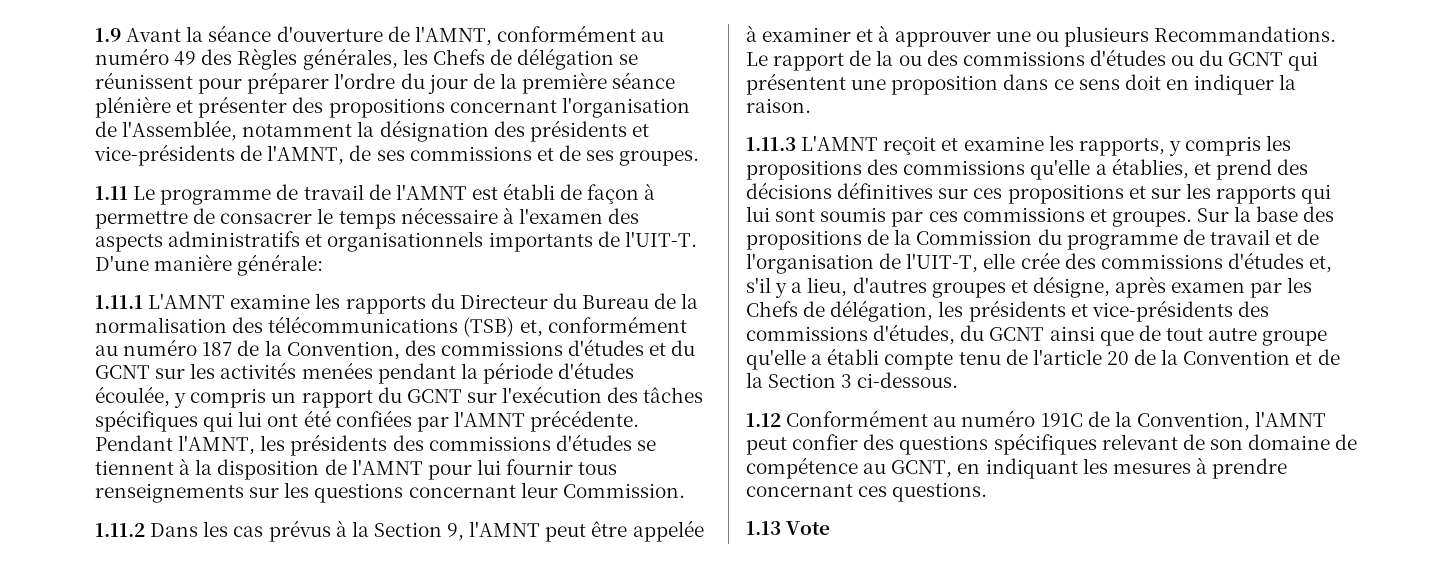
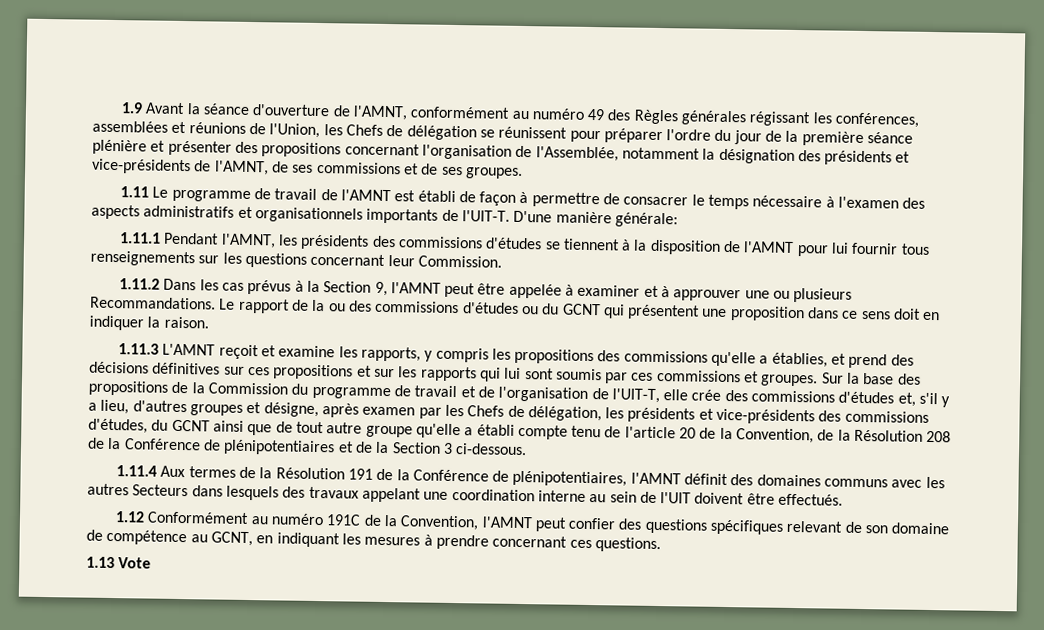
- 1.9 Avant la séance d'ouverture de l'AMNT, conformément au numéro 49 des Règles générales, les Chefs de délégation se réunissent pour préparer l'ordre du jour de la première séance plénière et présenter des propositions concernant l'organisation de l'Assemblée, notamment la désignation des présidents et vice-présidents de l'AMNT, de ses commissions et de ses groupes.
+ 1.9 Avant la séance d'ouverture de l'AMNT, conformément au numéro 49 des Règles générales régissant les conférences, assemblées et réunions de l'Union, les Chefs de délégation se réunissent pour préparer l'ordre du jour de la première séance plénière et présenter des propositions concernant l'organisation de l'Assemblée, notamment la désignation des présidents et vice-présidents de l'AMNT, de ses commissions et de ses groupes.
- 1.11.1 L'AMNT examine les rapports du Directeur du Bureau de la normalisation des télécommunications (TSB) et, conformément au numéro 187 de la Convention, des commissions d'études et du GCNT sur les activités menées pendant la période d'études écoulée, y compris un rapport du GCNT sur l'exécution des tâches spécifiques qui lui ont été confiées par l'AMNT précédente. Pendant l'AMNT, les présidents des commissions d'études se tiennent à la disposition de l'AMNT pour lui fournir tous renseignements sur les questions concernant leur Commission.
+ 1.11.1 Pendant l'AMNT, les présidents des commissions d'études se tiennent à la disposition de l'AMNT pour lui fournir tous renseignements sur les questions concernant leur Commission.
- Sur la base des propositions de la Commission du programme de travail et de l'organisation de l'UIT-T, elle crée des commissions d'études et, s'il y a lieu, d'autres groupes et désigne, après examen par les Chefs de délégation, les présidents et vice-présidents des commissions d'études, du GCNT ainsi que de tout autre groupe qu'elle a établi compte tenu de l'article 20 de la Convention et de la Section 3 ci-dessous.
+ Sur la base des propositions de la Commission du programme de travail et de l'organisation de l'UIT-T, elle crée des commissions d'études et, s'il y a lieu, d'autres groupes et désigne, après examen par les Chefs de délégation, les présidents et vice-présidents des commissions d'études, du GCNT ainsi que de tout autre groupe qu'elle a établi compte tenu de l'article 20 de la Convention, de la Résolution 208 de la Conférence de plénipotentiaires et de la Section 3 ci-dessous.
+ 1.11.4 Aux termes de la Résolution 191 de la Conférence de plénipotentiaires, l'AMNT définit des domaines communs avec les autres Secteurs dans lesquels des travaux appelant une coordination interne au sein de l'UIT doivent être effectués.

